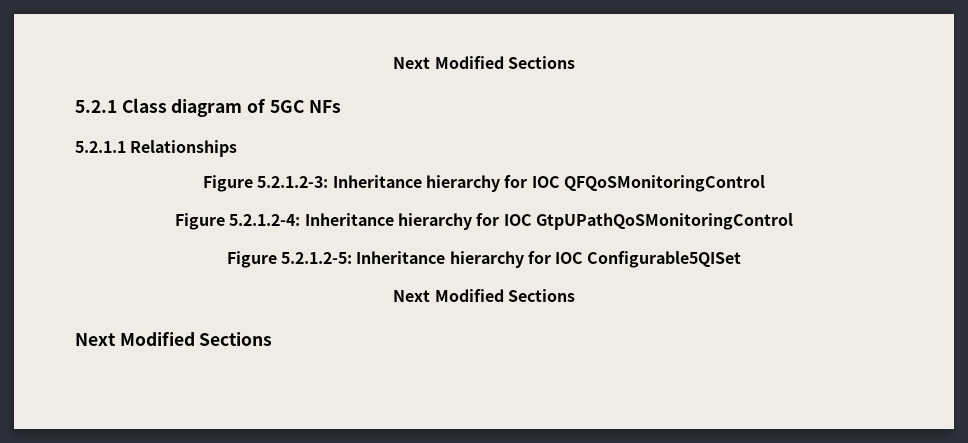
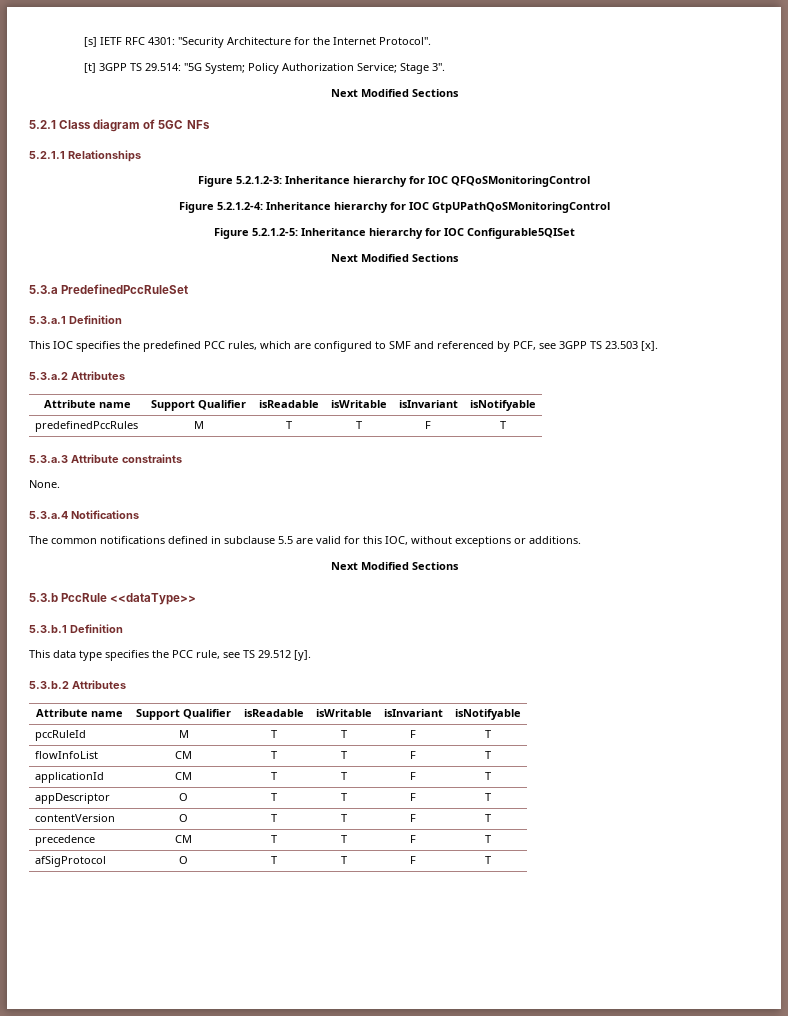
+ [s] IETF RFC 4301: "Security Architecture for the Internet Protocol".
+ [t] 3GPP TS 29.514: "5G System; Policy Authorization Service; Stage 3".
  Figure 5.2.1.2-5: Inheritance hierarchy for IOC Configurable5QISet
  Next Modified Sections
+ 5.3.a PredefinedPccRuleSet
+ 5.3.a.1 Definition
+ This IOC specifies the predefined PCC rules, which are configured to SMF and referenced by PCF, see 3GPP TS 23.503 [x].
+ 5.3.a.2 Attributes
+ Attribute name | Support Qualifier | isReadable | isWritable | isInvariant | isNotifyable
+ predefinedPccRules | M | T | T | F | T
+ 5.3.a.3 Attribute constraints
+ None.
+ 5.3.a.4 Notifications
+ The common notifications defined in subclause 5.5 are valid for this IOC, without exceptions or additions.
  Next Modified Sections
+ 5.3.b PccRule <<dataType>>
+ 5.3.b.1 Definition
+ This data type specifies the PCC rule, see TS 29.512 [y].
+ 5.3.b.2 Attributes
+ Attribute name | Support Qualifier | isReadable | isWritable | isInvariant | isNotifyable
+ pccRuleId | M | T | T | F | T
+ flowInfoList | CM | T | T | F | T
+ applicationId | CM | T | T | F | T
+ appDescriptor | O | T | T | F | T
+ contentVersion | O | T | T | F | T
+ precedence | CM | T | T | F | T
+ afSigProtocol | O | T | T | F | T

